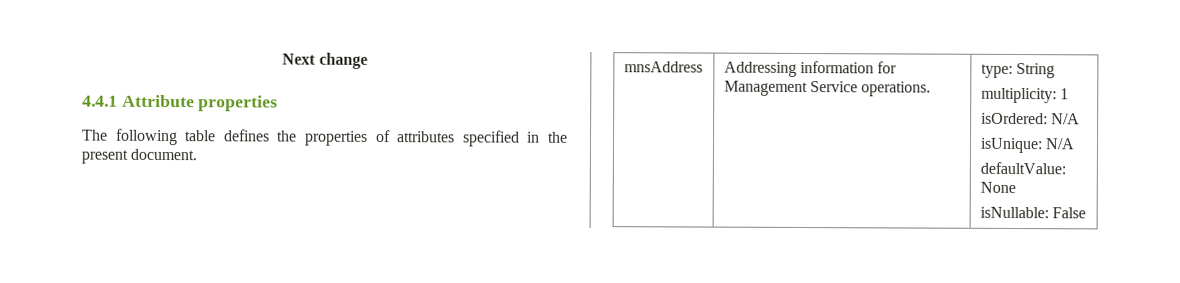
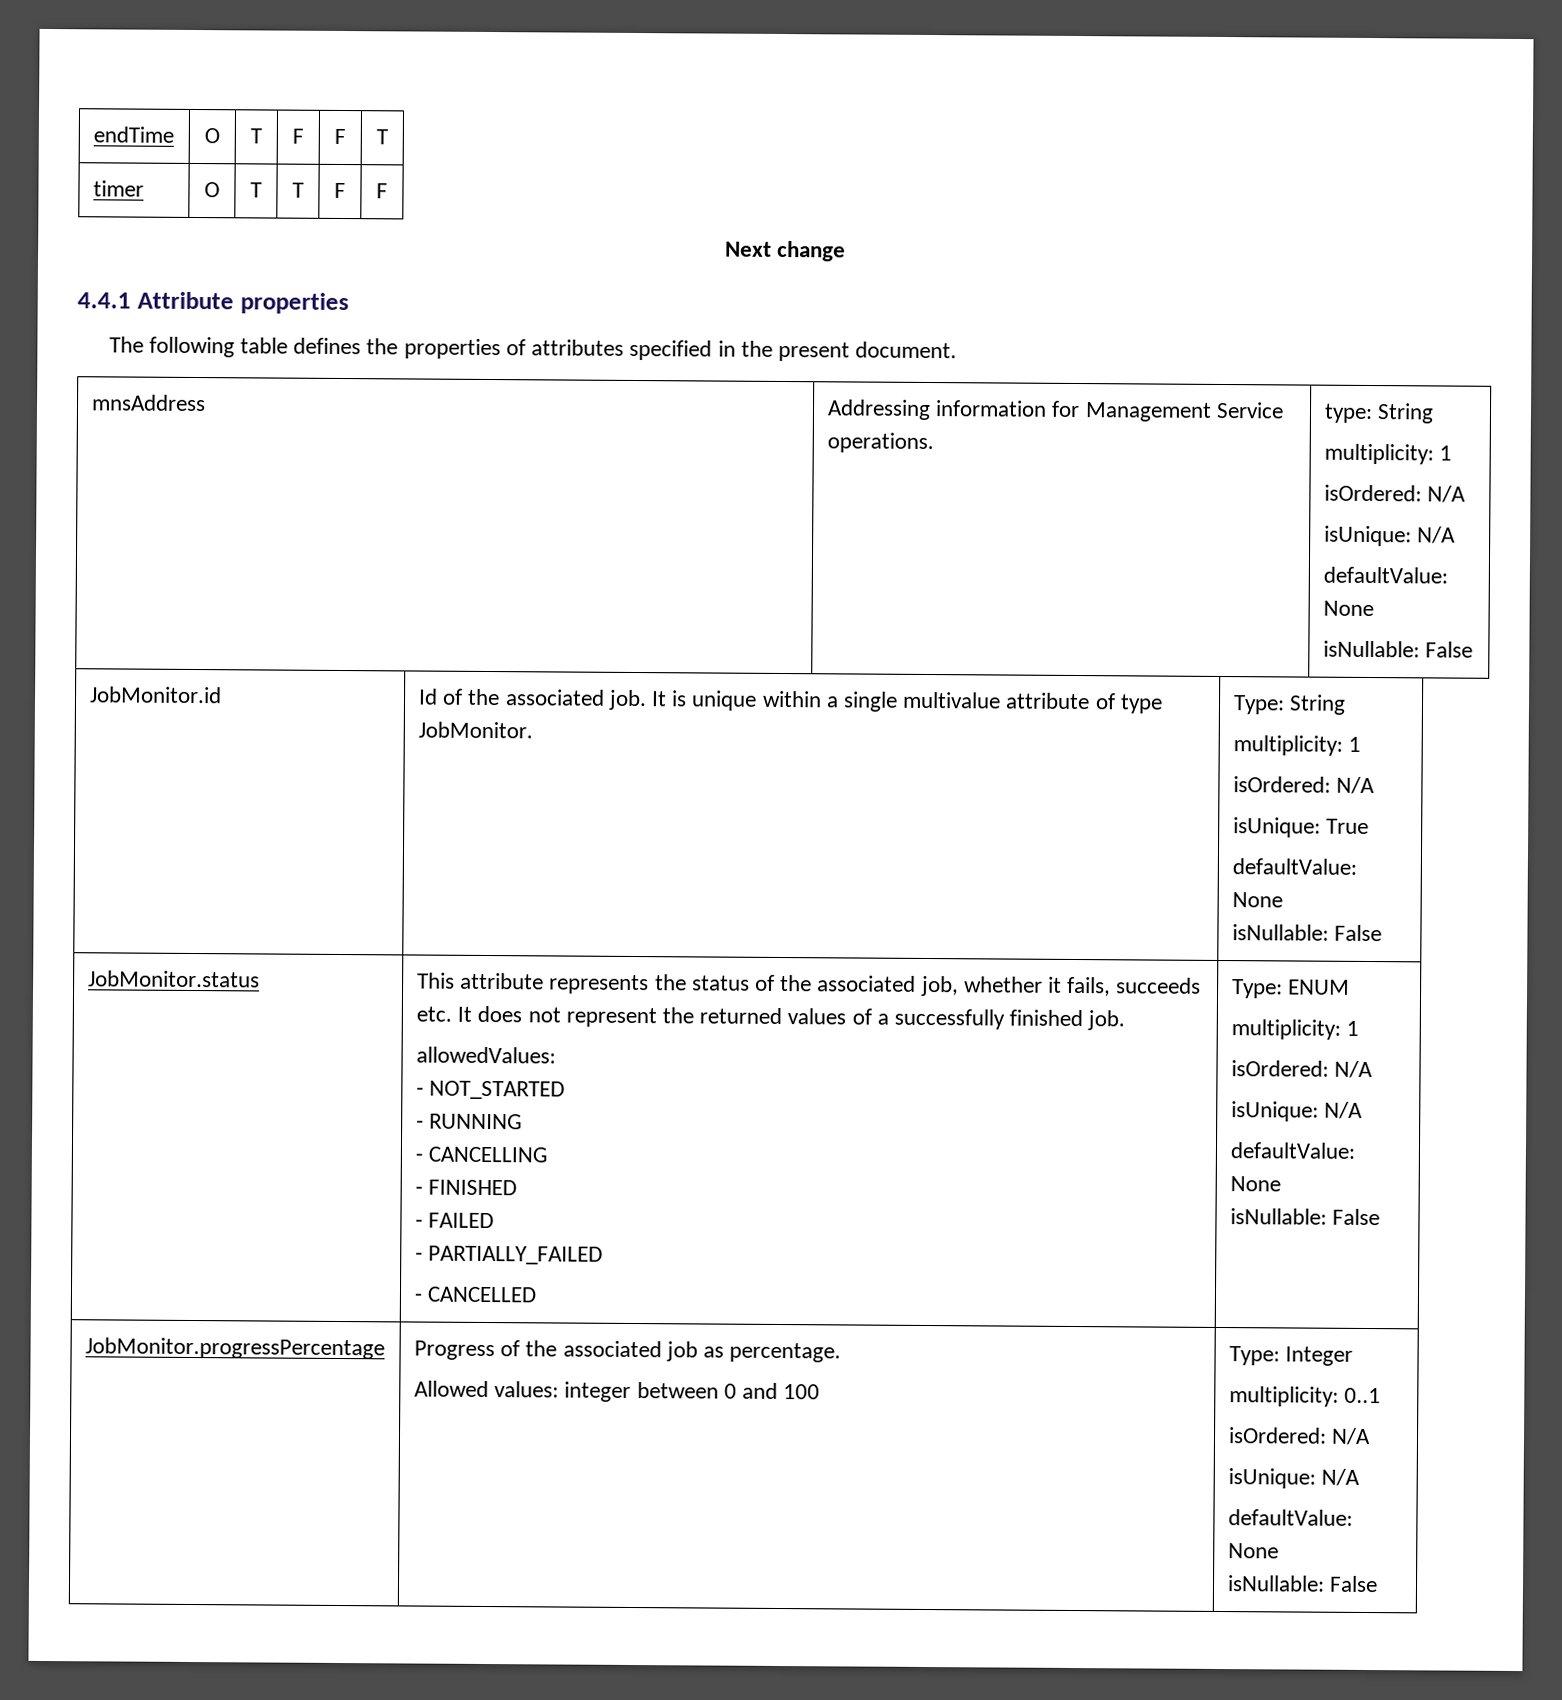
+ endTime | O | T | F | F | T
+ timer | O | T | T | F | F
+ JobMonitor.id | Id of the associated job. It is unique within a single multivalue attribute of type JobMonitor. | Type: String
+ multiplicity: 1
+ isOrdered: N/A
+ isUnique: True
+ defaultValue: None
+ isNullable: False
+ JobMonitor.status | This attribute represents the status of the associated job, whether it fails, succeeds etc. It does not represent the returned values of a successfully finished job.
+ allowedValues:
+ - NOT_STARTED
+ - RUNNING
+ - CANCELLING
+ - FINISHED
+ - FAILED
+ - PARTIALLY_FAILED
+ - CANCELLED | Type: ENUM
+ multiplicity: 1
+ isOrdered: N/A
+ isUnique: N/A
+ defaultValue: None
+ isNullable: False
+ JobMonitor.progressPercentage | Progress of the associated job as percentage.
+ Allowed values: integer between 0 and 100 | Type: Integer
+ multiplicity: 0..1
+ isOrdered: N/A
+ isUnique: N/A
+ defaultValue: None
+ isNullable: False

